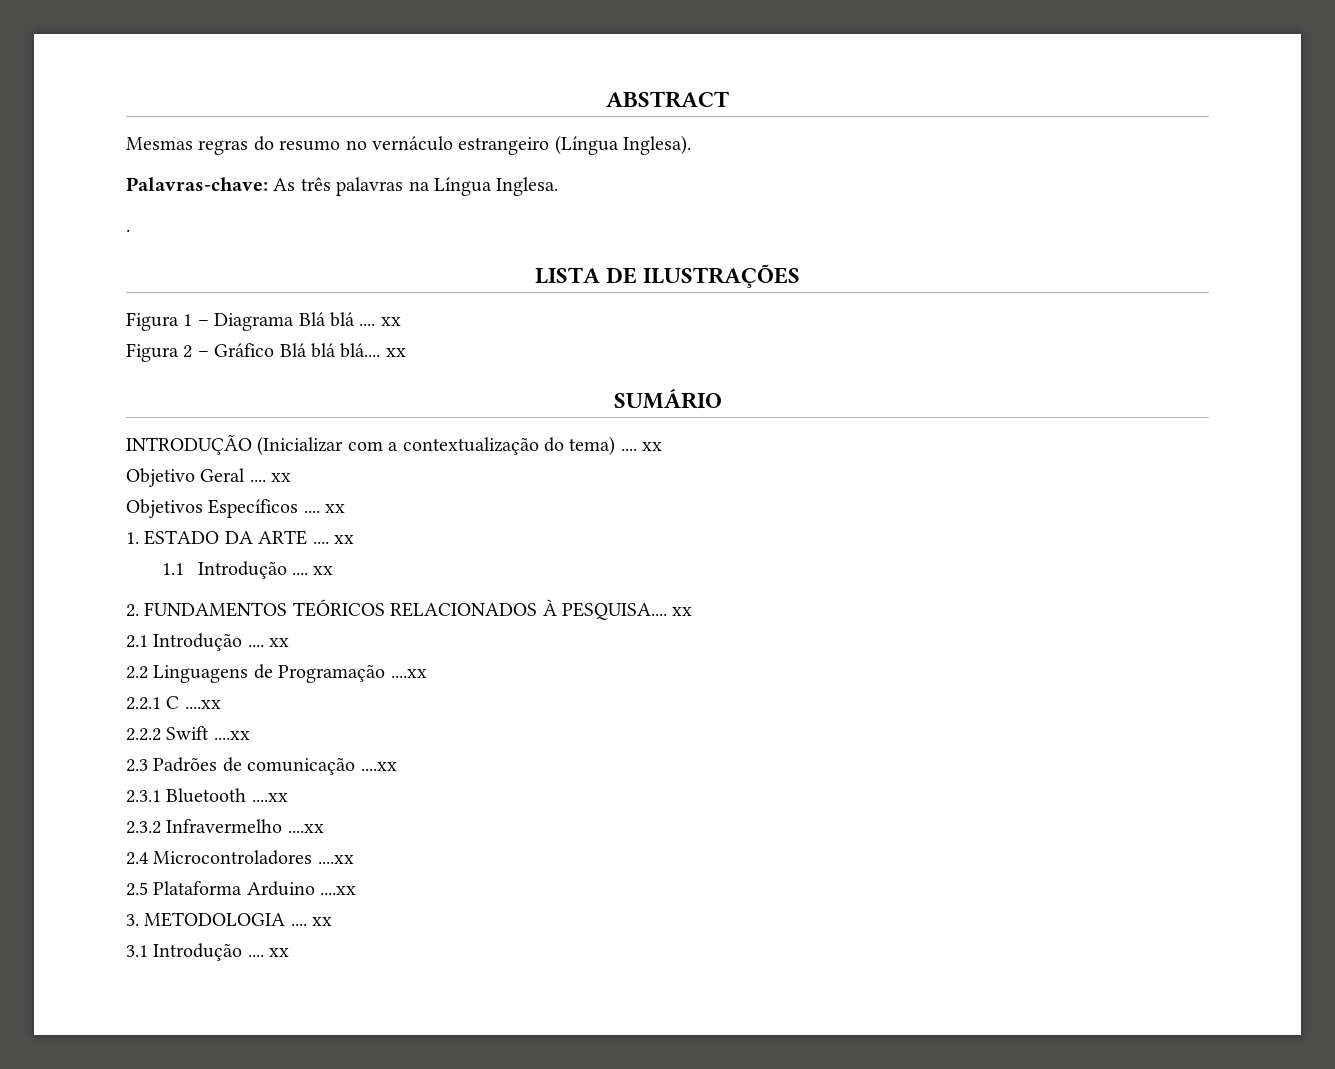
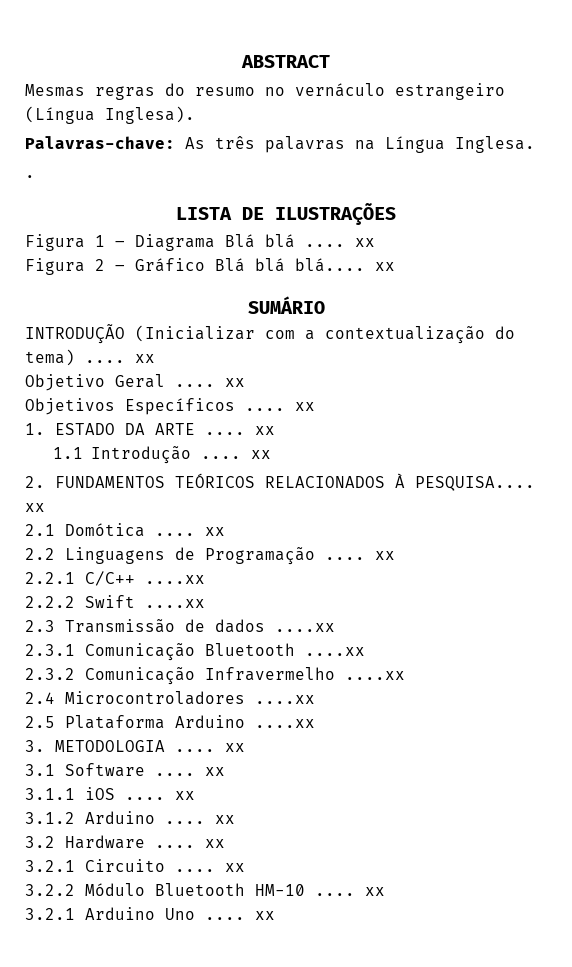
- 2.1 Introdução .... xx
+ 2.1 Domótica .... xx
- 2.2 Linguagens de Programação ....xx
+ 2.2 Linguagens de Programação .... xx
- 2.2.1 C ....xx
+ 2.2.1 C/C++ ....xx
- 2.3 Padrões de comunicação ....xx
+ 2.3 Transmissão de dados ....xx
- 2.3.1 Bluetooth ....xx
+ 2.3.1 Comunicação Bluetooth ....xx
- 2.3.2 Infravermelho ....xx
+ 2.3.2 Comunicação Infravermelho ....xx
- 3.1 Introdução .... xx
+ 3.1 Software .... xx
+ 3.1.1 iOS .... xx
+ 3.1.2 Arduino .... xx
+ 3.2 Hardware .... xx
+ 3.2.1 Circuito .... xx
+ 3.2.2 Módulo Bluetooth HM-10 .... xx
+ 3.2.1 Arduino Uno .... xx

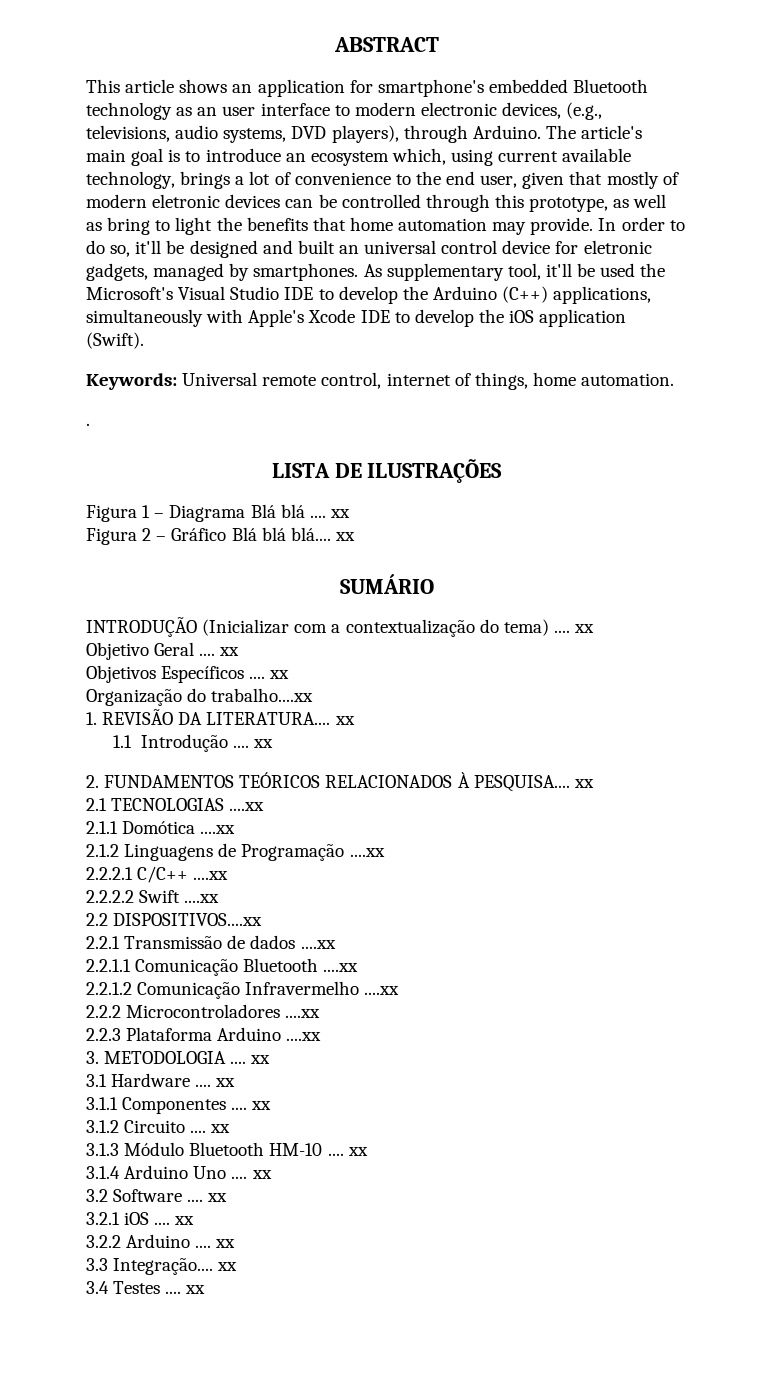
- Mesmas regras do resumo no vernáculo estrangeiro (Língua Inglesa).
- Palavras-chave: As três palavras na Língua Inglesa.
+ This article shows an application for smartphone's embedded Bluetooth technology as an user interface to modern electronic devices, (e.g., televisions, audio systems, DVD players), through Arduino. The article's main goal is to introduce an ecosystem which, using current available technology, brings a lot of convenience to the end user, given that mostly of modern eletronic devices can be controlled through this prototype, as well as bring to light the benefits that home automation may provide. In order to do so, it'll be designed and built an universal control device for eletronic gadgets, managed by smartphones. As supplementary tool, it'll be used the Microsoft's Visual Studio IDE to develop the Arduino (C++) applications, simultaneously with Apple's Xcode IDE to develop the iOS application (Swift).
+ Keywords: Universal remote control, internet of things, home automation.
- 1. ESTADO DA ARTE .... xx
+ Organização do trabalho....xx
+ 1. REVISÃO DA LITERATURA.... xx
- 2.1 Domótica .... xx
- 2.2 Linguagens de Programação .... xx
- 2.2.1 C/C++ ....xx
+ 2.1 TECNOLOGIAS ....xx
+ 2.1.1 Domótica ....xx
+ 2.1.2 Linguagens de Programação ....xx
+ 2.2.2.1 C/C++ ....xx
- 2.2.2 Swift ....xx
+ 2.2.2.2 Swift ....xx
- 2.3 Transmissão de dados ....xx
+ 2.2 DISPOSITIVOS....xx
+ 2.2.1 Transmissão de dados ....xx
- 2.3.1 Comunicação Bluetooth ....xx
+ 2.2.1.1 Comunicação Bluetooth ....xx
- 2.3.2 Comunicação Infravermelho ....xx
+ 2.2.1.2 Comunicação Infravermelho ....xx
- 2.4 Microcontroladores ....xx
+ 2.2.2 Microcontroladores ....xx
- 2.5 Plataforma Arduino ....xx
+ 2.2.3 Plataforma Arduino ....xx
- 3.1 Software .... xx
+ 3.1 Hardware .... xx
- 3.1.1 iOS .... xx
+ 3.1.1 Componentes .... xx
- 3.1.2 Arduino .... xx
- 3.2 Hardware .... xx
- 3.2.1 Circuito .... xx
+ 3.1.2 Circuito .... xx
- 3.2.2 Módulo Bluetooth HM-10 .... xx
+ 3.1.3 Módulo Bluetooth HM-10 .... xx
- 3.2.1 Arduino Uno .... xx
+ 3.1.4 Arduino Uno .... xx
+ 3.2 Software .... xx
+ 3.2.1 iOS .... xx
+ 3.2.2 Arduino .... xx
+ 3.3 Integração.... xx
+ 3.4 Testes .... xx

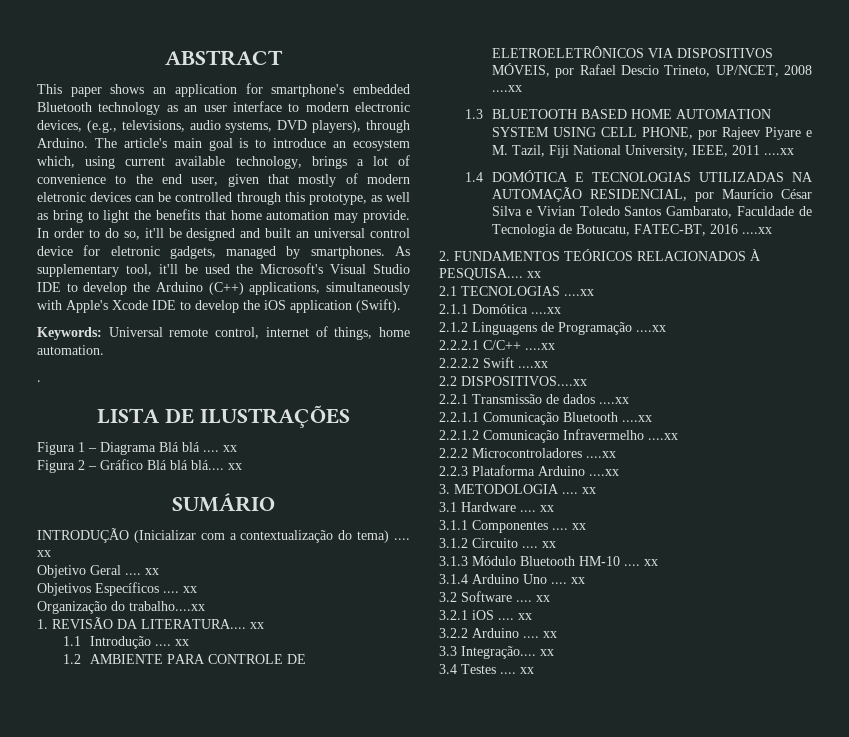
- This article shows an application for smartphone's embedded Bluetooth technology as an user interface to modern electronic devices, (e.g., televisions, audio systems, DVD players), through Arduino.
+ This paper shows an application for smartphone's embedded Bluetooth technology as an user interface to modern electronic devices, (e.g., televisions, audio systems, DVD players), through Arduino.
+ 1.2 AMBIENTE PARA CONTROLE DE ELETROELETRÔNICOS VIA DISPOSITIVOS MÓVEIS, por Rafael Descio Trineto, UP/NCET, 2008 ....xx
+ 1.3 BLUETOOTH BASED HOME AUTOMATION SYSTEM USING CELL PHONE, por Rajeev Piyare e M. Tazil, Fiji National University, IEEE, 2011 ....xx
+ 1.4 DOMÓTICA E TECNOLOGIAS UTILIZADAS NA AUTOMAÇÃO RESIDENCIAL, por Maurício César Silva e Vivian Toledo Santos Gambarato, Faculdade de Tecnologia de Botucatu, FATEC-BT, 2016 ....xx

